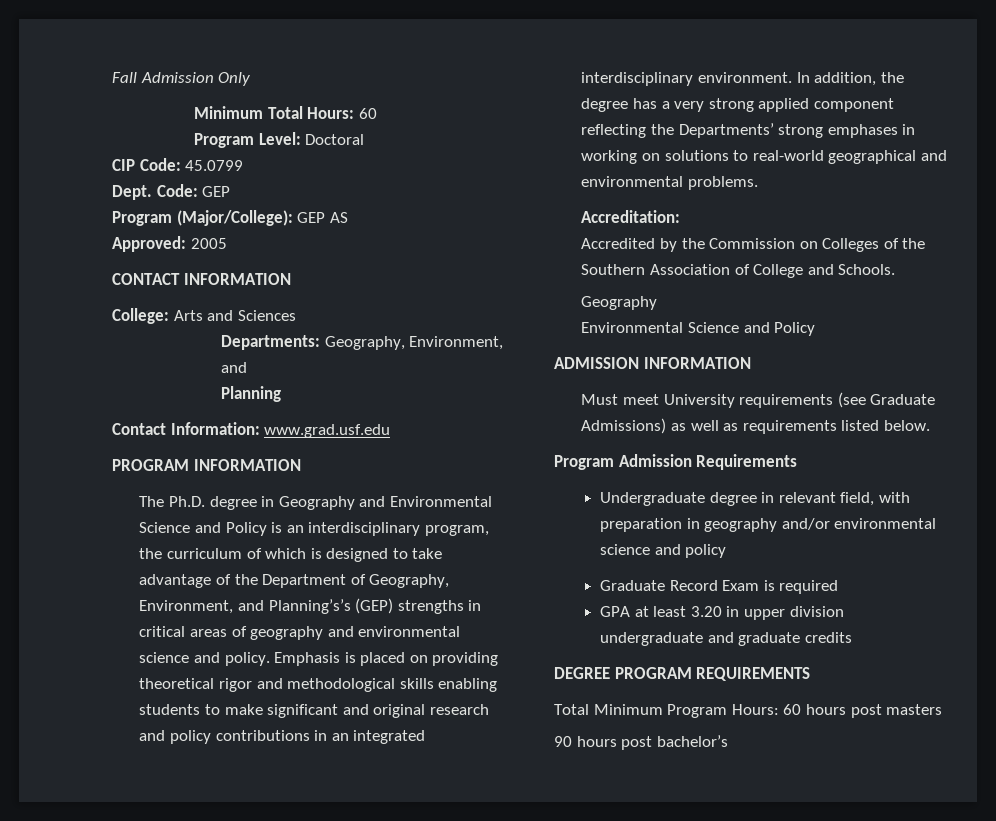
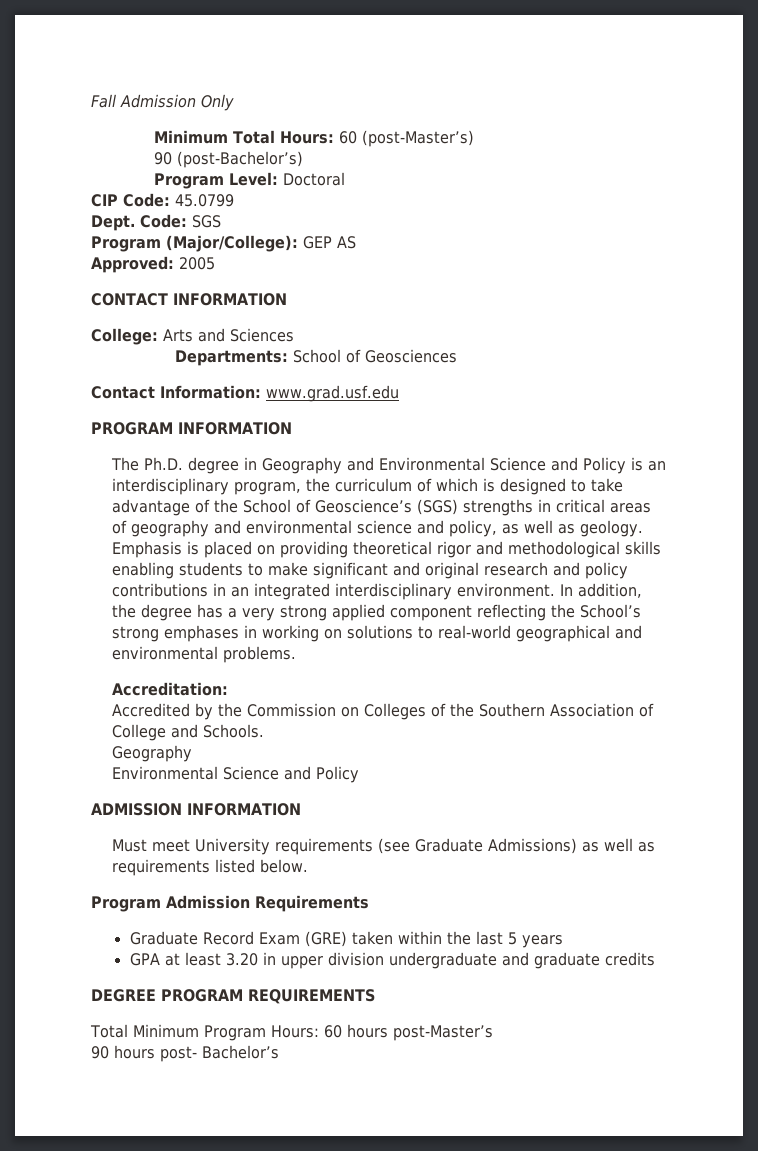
- Minimum Total Hours: 60
+ Minimum Total Hours: 60 (post-Master’s)
+ 90 (post-Bachelor’s)
- Code: GEP
+ Code: SGS
- Departments: Geography, Environment, and
- Planning
+ Departments: School of Geosciences
- The Ph.D. degree in Geography and Environmental Science and Policy is an interdisciplinary program, the curriculum of which is designed to take advantage of the Department of Geography, Environment, and Planning’s’s (GEP) strengths in critical areas of geography and environmental science and policy.
+ The Ph.D. degree in Geography and Environmental Science and Policy is an interdisciplinary program, the curriculum of which is designed to take advantage of the School of Geoscience’s (SGS) strengths in critical areas of geography and environmental science and policy, as well as geology.
- In addition, the degree has a very strong applied component reflecting the Departments’ strong emphases in working on solutions to real-world geographical and environmental problems.
+ In addition, the degree has a very strong applied component reflecting the School’s strong emphases in working on solutions to real-world geographical and environmental problems.
- Undergraduate degree in relevant field, with preparation in geography and/or environmental science and policy
- Graduate Record Exam is required
+ Graduate Record Exam (GRE) taken within the last 5 years
- Total Minimum Program Hours: 60 hours post masters
+ Total Minimum Program Hours: 60 hours post-Master’s
- 90 hours post bachelor’s
+ 90 hours post- Bachelor’s

